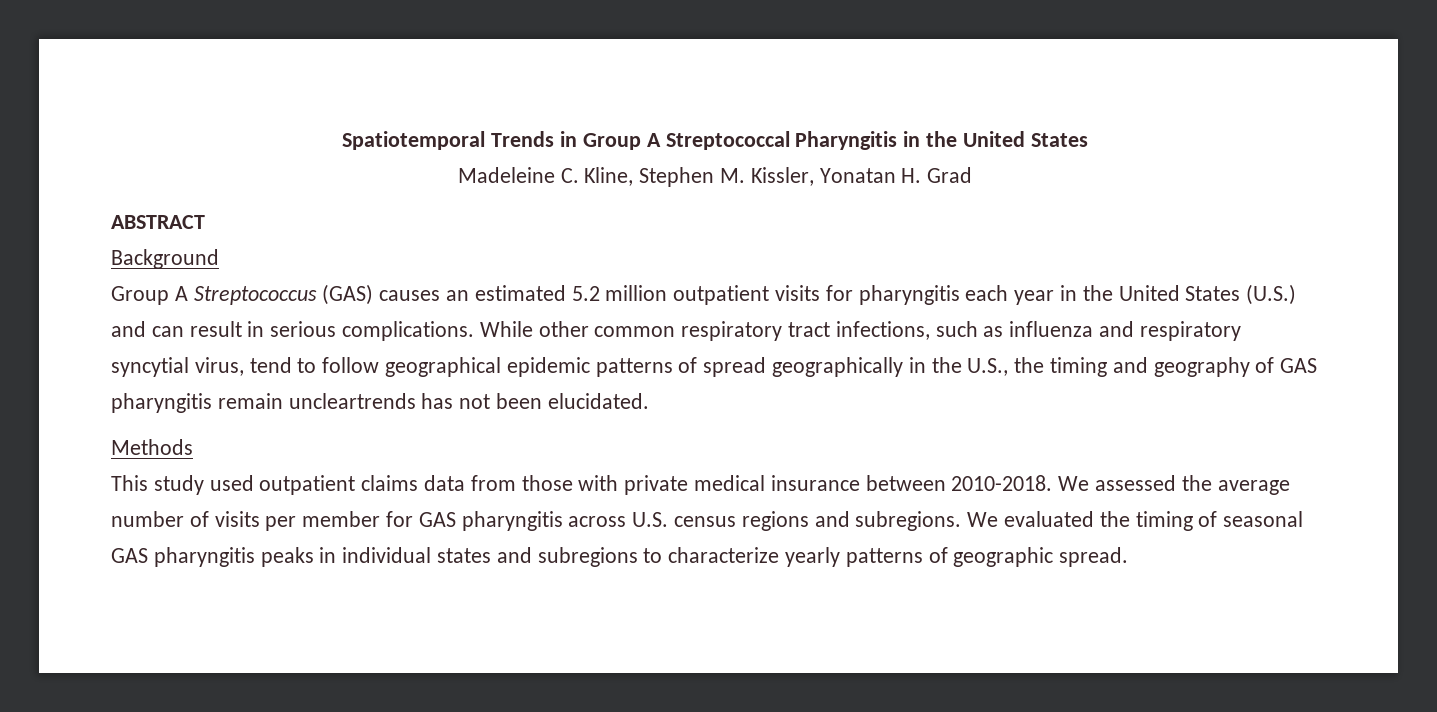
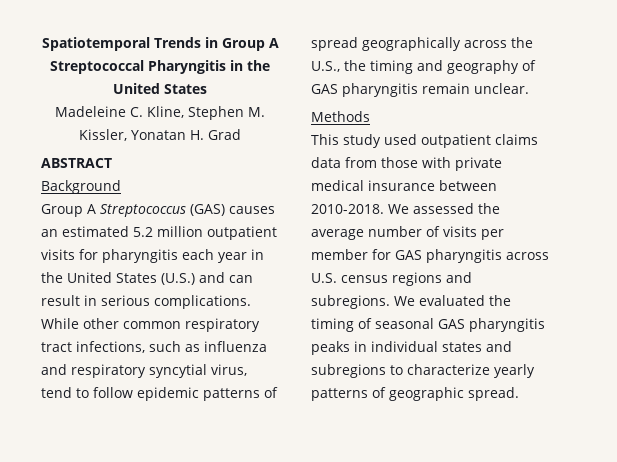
- While other common respiratory tract infections, such as influenza and respiratory syncytial virus, tend to follow geographical epidemic patterns of spread geographically in the U.S., the timing and geography of GAS pharyngitis remain uncleartrends has not been elucidated.
+ While other common respiratory tract infections, such as influenza and respiratory syncytial virus, tend to follow epidemic patterns of spread geographically across the U.S., the timing and geography of GAS pharyngitis remain unclear.

